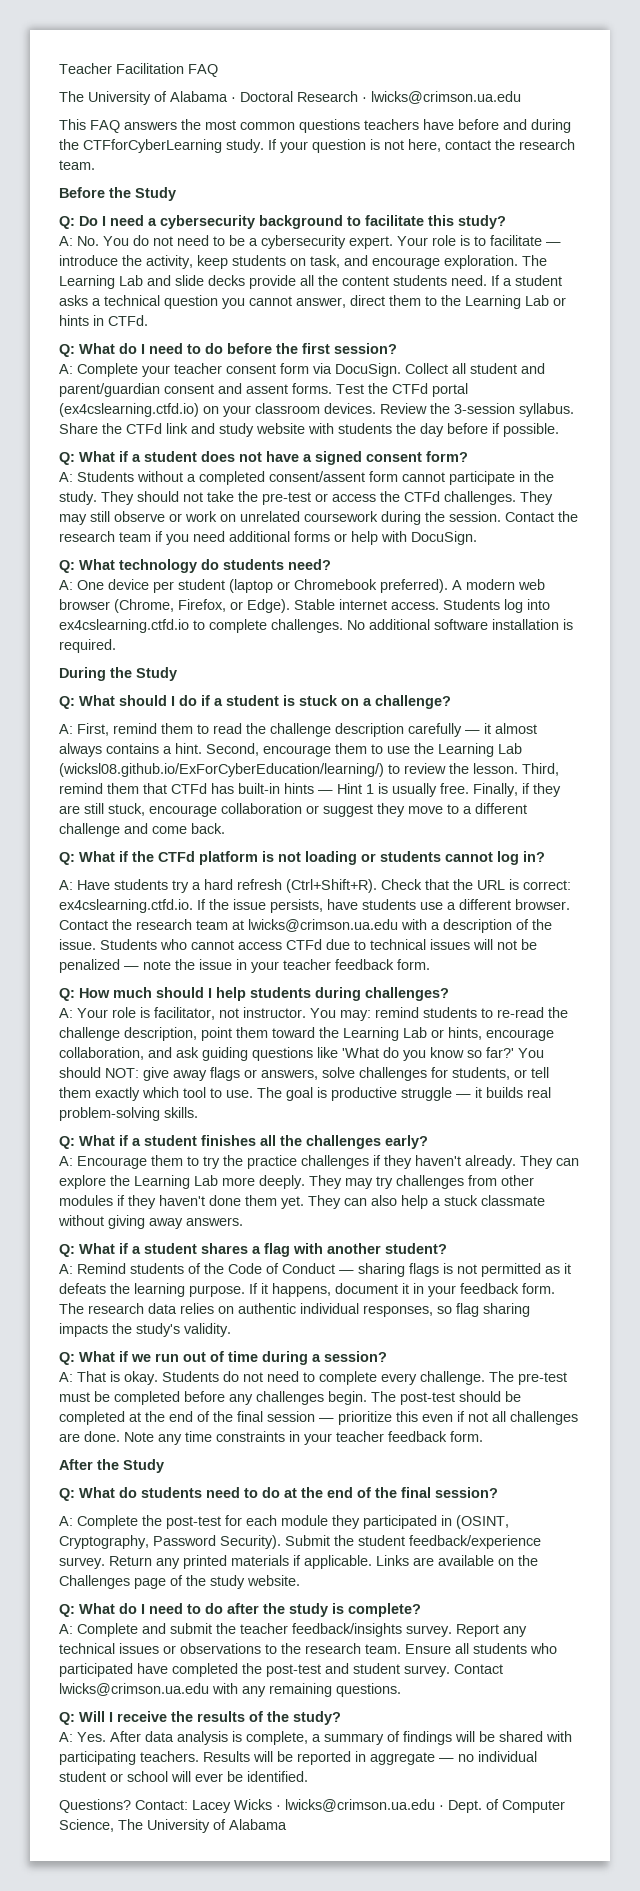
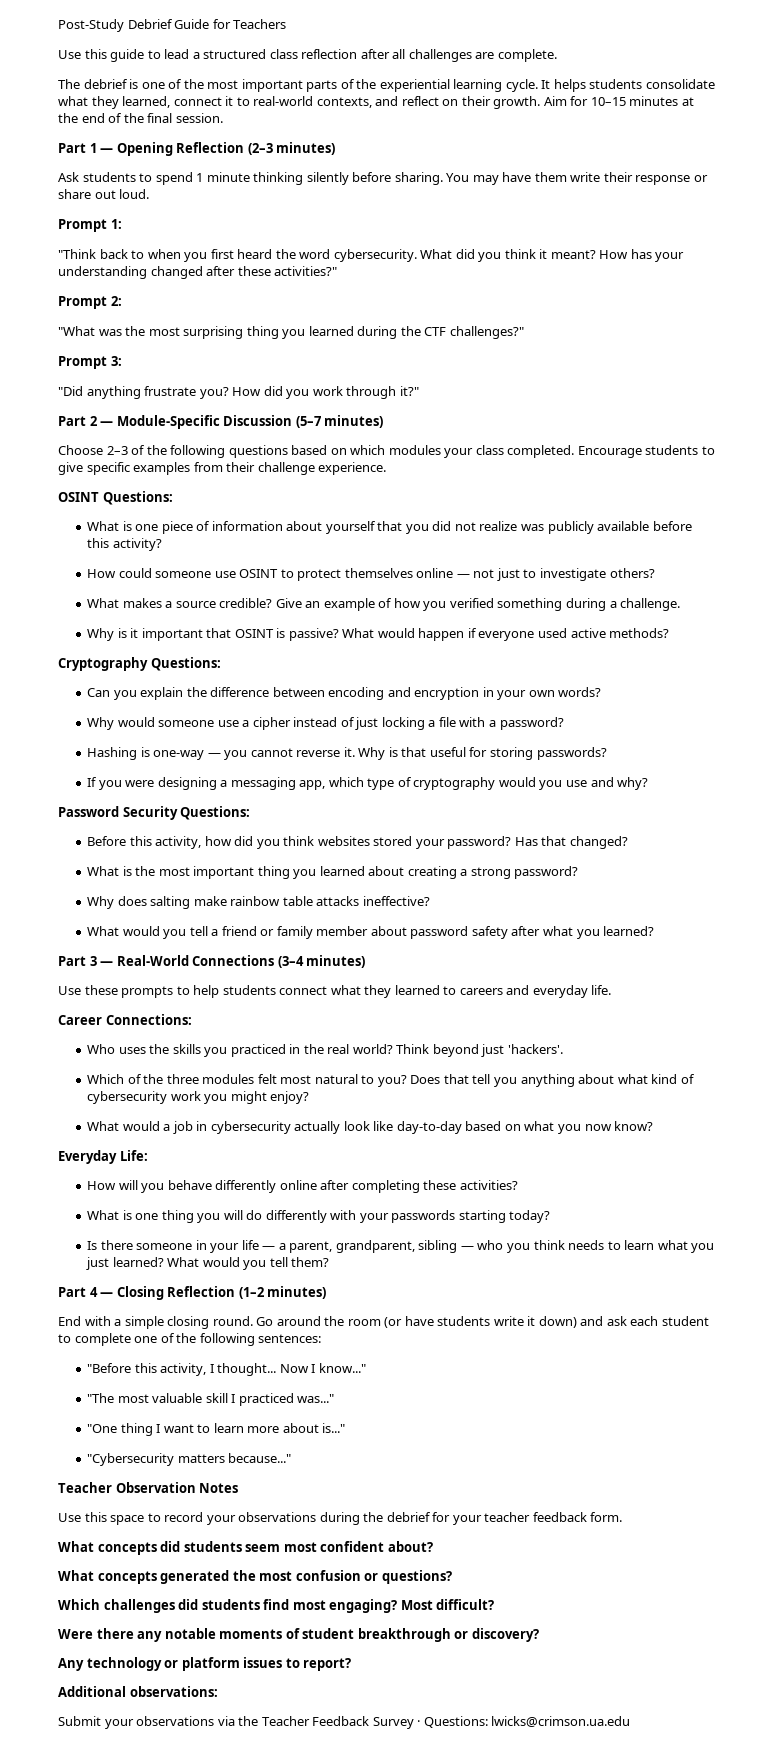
- Teacher Facilitation FAQ
- The University of Alabama · Doctoral Research · lwicks@crimson.ua.edu
- This FAQ answers the most common questions teachers have before and during the CTFforCyberLearning study. If your question is not here, contact the research team.
- Before the Study
- Q: Do I need a cybersecurity background to facilitate this study?
- A: No. You do not need to be a cybersecurity expert. Your role is to facilitate — introduce the activity, keep students on task, and encourage exploration. The Learning Lab and slide decks provide all the content students need. If a student asks a technical question you cannot answer, direct them to the Learning Lab or hints in CTFd.
- Q: What do I need to do before the first session?
- A: Complete your teacher consent form via DocuSign. Collect all student and parent/guardian consent and assent forms. Test the CTFd portal (ex4cslearning.ctfd.io) on your classroom devices. Review the 3-session syllabus. Share the CTFd link and study website with students the day before if possible.
- Q: What if a student does not have a signed consent form?
- A: Students without a completed consent/assent form cannot participate in the study. They should not take the pre-test or access the CTFd challenges. They may still observe or work on unrelated coursework during the session. Contact the research team if you need additional forms or help with DocuSign.
- Q: What technology do students need?
- A: One device per student (laptop or Chromebook preferred). A modern web browser (Chrome, Firefox, or Edge). Stable internet access. Students log into ex4cslearning.ctfd.io to complete challenges. No additional software installation is required.
- During the Study
- Q: What should I do if a student is stuck on a challenge?
- A: First, remind them to read the challenge description carefully — it almost always contains a hint. Second, encourage them to use the Learning Lab (wicksl08.github.io/ExForCyberEducation/learning/) to review the lesson. Third, remind them that CTFd has built-in hints — Hint 1 is usually free. Finally, if they are still stuck, encourage collaboration or suggest they move to a different challenge and come back.
- Q: What if the CTFd platform is not loading or students cannot log in?
- A: Have students try a hard refresh (Ctrl+Shift+R). Check that the URL is correct: ex4cslearning.ctfd.io. If the issue persists, have students use a different browser. Contact the research team at lwicks@crimson.ua.edu with a description of the issue. Students who cannot access CTFd due to technical issues will not be penalized — note the issue in your teacher feedback form.
- Q: How much should I help students during challenges?
- A: Your role is facilitator, not instructor. You may: remind students to re-read the challenge description, point them toward the Learning Lab or hints, encourage collaboration, and ask guiding questions like 'What do you know so far?' You should NOT: give away flags or answers, solve challenges for students, or tell them exactly which tool to use. The goal is productive struggle — it builds real problem-solving skills.
- Q: What if a student finishes all the challenges early?
- A: Encourage them to try the practice challenges if they haven't already. They can explore the Learning Lab more deeply. They may try challenges from other modules if they haven't done them yet. They can also help a stuck classmate without giving away answers.
- Q: What if a student shares a flag with another student?
- A: Remind students of the Code of Conduct — sharing flags is not permitted as it defeats the learning purpose. If it happens, document it in your feedback form. The research data relies on authentic individual responses, so flag sharing impacts the study's validity.
- Q: What if we run out of time during a session?
- A: That is okay. Students do not need to complete every challenge. The pre-test must be completed before any challenges begin. The post-test should be completed at the end of the final session — prioritize this even if not all challenges are done. Note any time constraints in your teacher feedback form.
- After the Study
- Q: What do students need to do at the end of the final session?
- A: Complete the post-test for each module they participated in (OSINT, Cryptography, Password Security). Submit the student feedback/experience survey. Return any printed materials if applicable. Links are available on the Challenges page of the study website.
- Q: What do I need to do after the study is complete?
- A: Complete and submit the teacher feedback/insights survey. Report any technical issues or observations to the research team. Ensure all students who participated have completed the post-test and student survey. Contact lwicks@crimson.ua.edu with any remaining questions.
- Q: Will I receive the results of the study?
- A: Yes. After data analysis is complete, a summary of findings will be shared with participating teachers. Results will be reported in aggregate — no individual student or school will ever be identified.
- Questions? Contact: Lacey Wicks · lwicks@crimson.ua.edu · Dept. of Computer Science, The University of Alabama
+ Post-Study Debrief Guide for Teachers
+ Use this guide to lead a structured class reflection after all challenges are complete.
+ The debrief is one of the most important parts of the experiential learning cycle. It helps students consolidate what they learned, connect it to real-world contexts, and reflect on their growth. Aim for 10–15 minutes at the end of the final session.
+ Part 1 — Opening Reflection (2–3 minutes)
+ Ask students to spend 1 minute thinking silently before sharing. You may have them write their response or share out loud.
+ Prompt 1:
+ "Think back to when you first heard the word cybersecurity. What did you think it meant? How has your understanding changed after these activities?"
+ Prompt 2:
+ "What was the most surprising thing you learned during the CTF challenges?"
+ Prompt 3:
+ "Did anything frustrate you? How did you work through it?"
+ Part 2 — Module-Specific Discussion (5–7 minutes)
+ Choose 2–3 of the following questions based on which modules your class completed. Encourage students to give specific examples from their challenge experience.
+ OSINT Questions:
+ What is one piece of information about yourself that you did not realize was publicly available before this activity?
+ How could someone use OSINT to protect themselves online — not just to investigate others?
+ What makes a source credible? Give an example of how you verified something during a challenge.
+ Why is it important that OSINT is passive? What would happen if everyone used active methods?
+ Cryptography Questions:
+ Can you explain the difference between encoding and encryption in your own words?
+ Why would someone use a cipher instead of just locking a file with a password?
+ Hashing is one-way — you cannot reverse it. Why is that useful for storing passwords?
+ If you were designing a messaging app, which type of cryptography would you use and why?
+ Password Security Questions:
+ Before this activity, how did you think websites stored your password? Has that changed?
+ What is the most important thing you learned about creating a strong password?
+ Why does salting make rainbow table attacks ineffective?
+ What would you tell a friend or family member about password safety after what you learned?
+ Part 3 — Real-World Connections (3–4 minutes)
+ Use these prompts to help students connect what they learned to careers and everyday life.
+ Career Connections:
+ Who uses the skills you practiced in the real world? Think beyond just 'hackers'.
+ Which of the three modules felt most natural to you? Does that tell you anything about what kind of cybersecurity work you might enjoy?
+ What would a job in cybersecurity actually look like day-to-day based on what you now know?
+ Everyday Life:
+ How will you behave differently online after completing these activities?
+ What is one thing you will do differently with your passwords starting today?
+ Is there someone in your life — a parent, grandparent, sibling — who you think needs to learn what you just learned? What would you tell them?
+ Part 4 — Closing Reflection (1–2 minutes)
+ End with a simple closing round. Go around the room (or have students write it down) and ask each student to complete one of the following sentences:
+ "Before this activity, I thought... Now I know..."
+ "The most valuable skill I practiced was..."
+ "One thing I want to learn more about is..."
+ "Cybersecurity matters because..."
+ Teacher Observation Notes
+ Use this space to record your observations during the debrief for your teacher feedback form.
+ What concepts did students seem most confident about?
+ What concepts generated the most confusion or questions?
+ Which challenges did students find most engaging? Most difficult?
+ Were there any notable moments of student breakthrough or discovery?
+ Any technology or platform issues to report?
+ Additional observations:
+ Submit your observations via the Teacher Feedback Survey · Questions: lwicks@crimson.ua.edu

